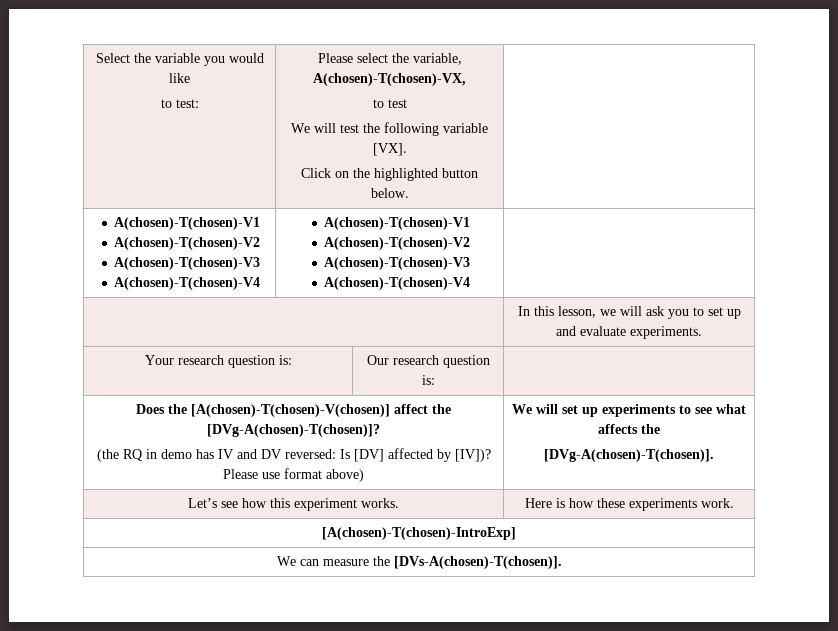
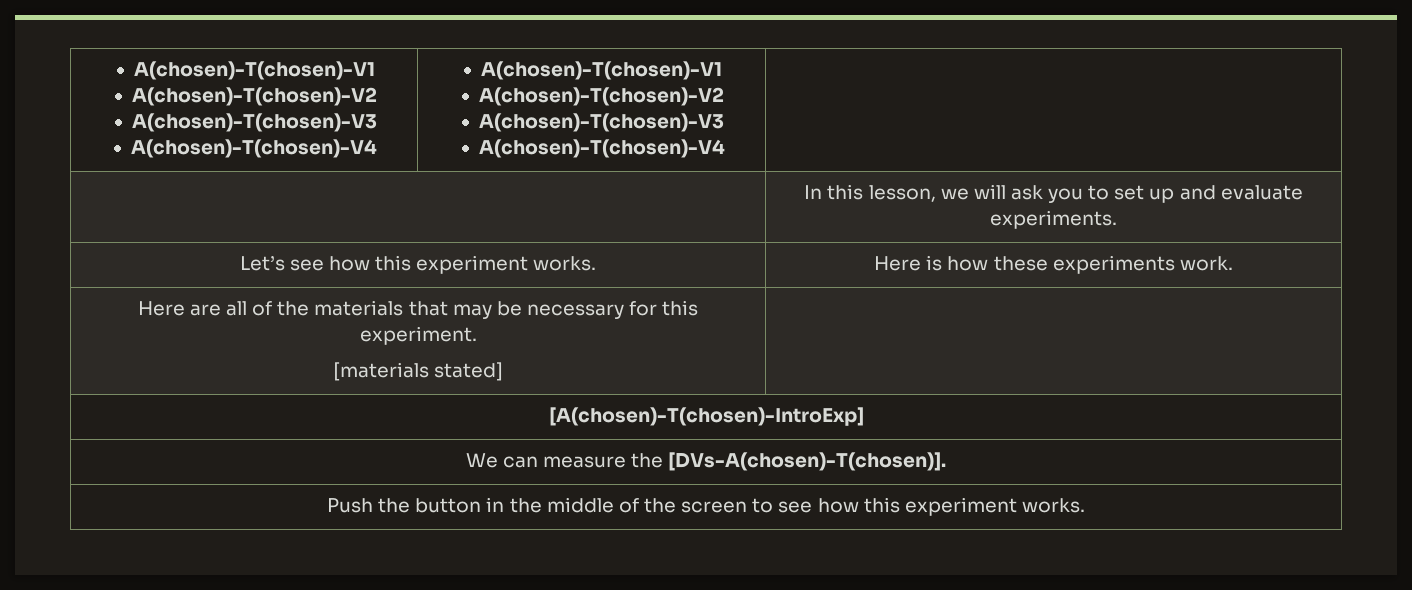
- Select the variable you would like
- to test: | Please select the variable, A(chosen)-T(chosen)-VX,
- to test
- We will test the following variable [VX].
- Click on the highlighted button below. |
- Your research question is: | Our research question is: |
- Does the [A(chosen)-T(chosen)-V(chosen)] affect the [DVg-A(chosen)-T(chosen)]?
- (the RQ in demo has IV and DV reversed: Is [DV] affected by [IV])? Please use format above) | We will set up experiments to see what affects the
- [DVg-A(chosen)-T(chosen)].
+ Here are all of the materials that may be necessary for this experiment.
+ [materials stated] |
+ Push the button in the middle of the screen to see how this experiment works.

